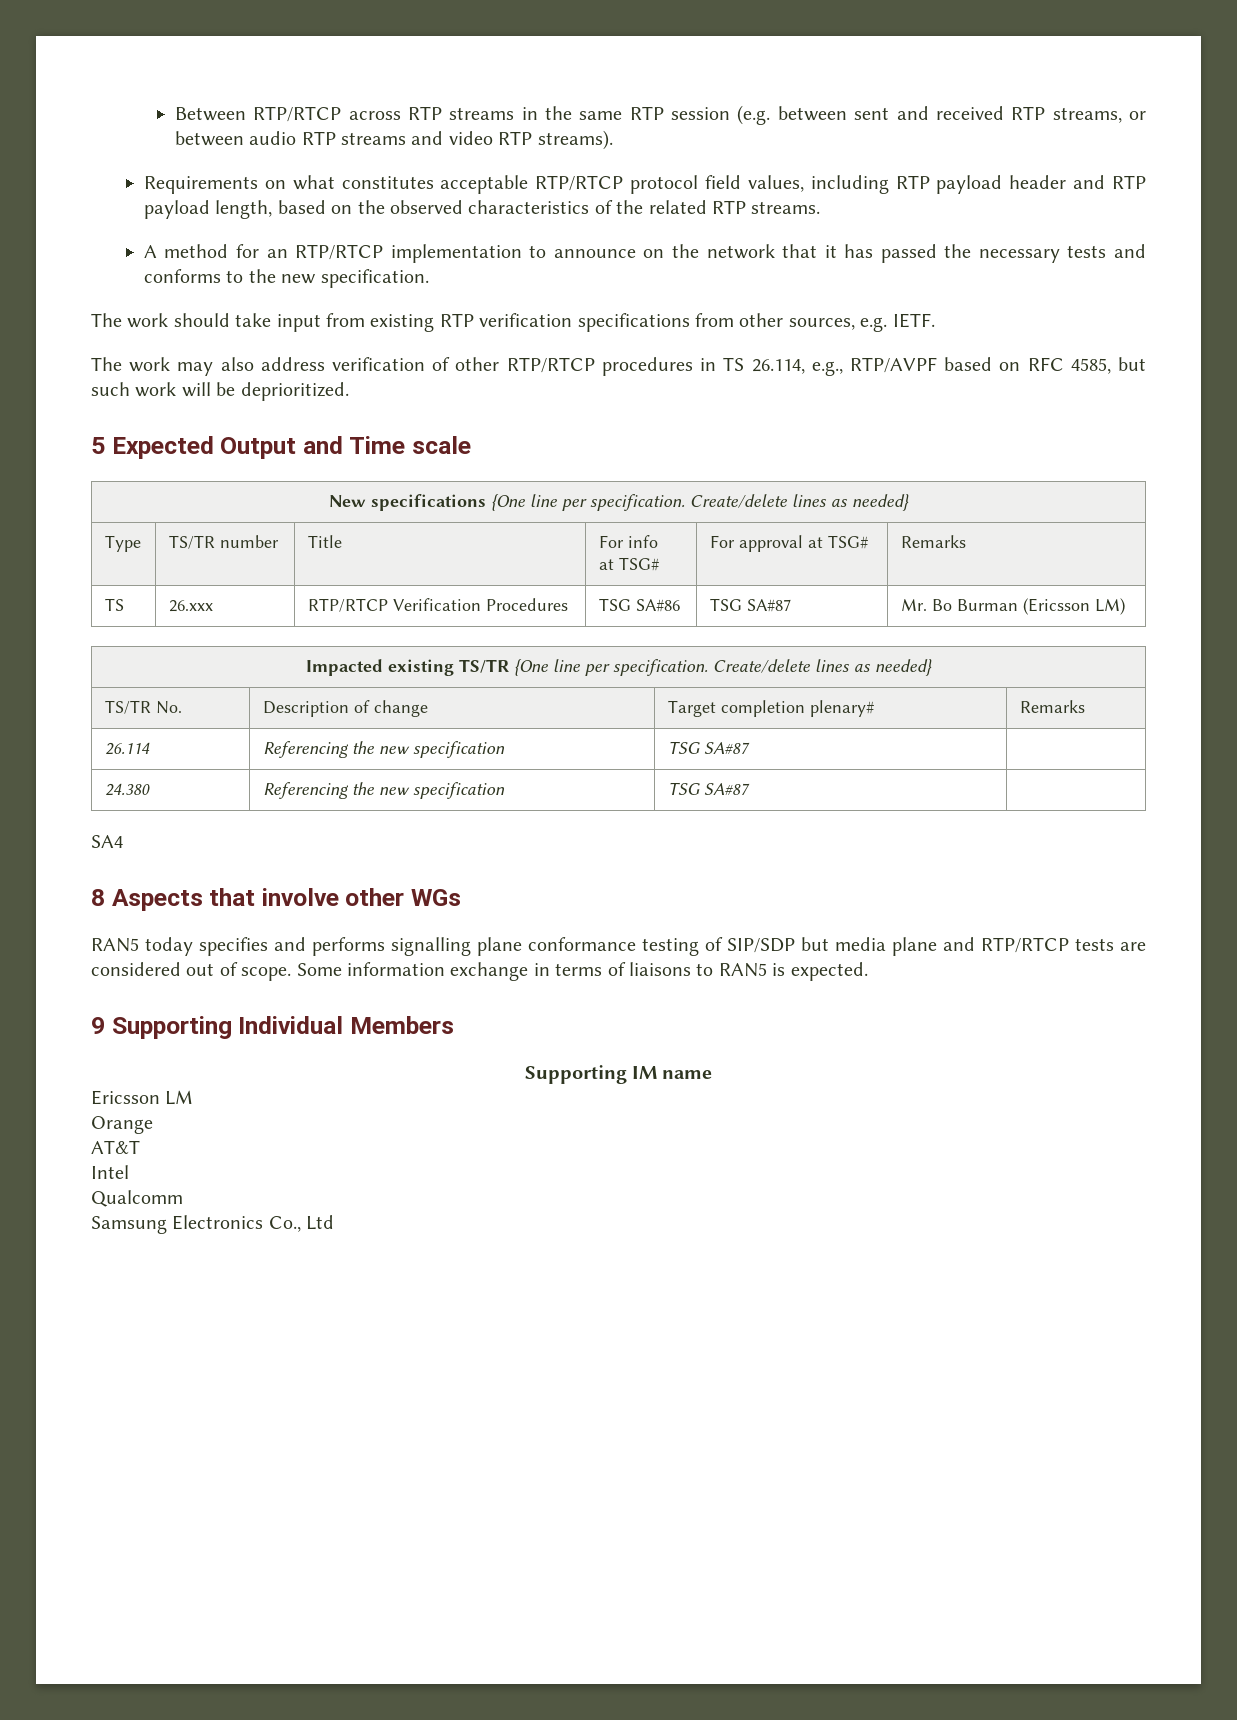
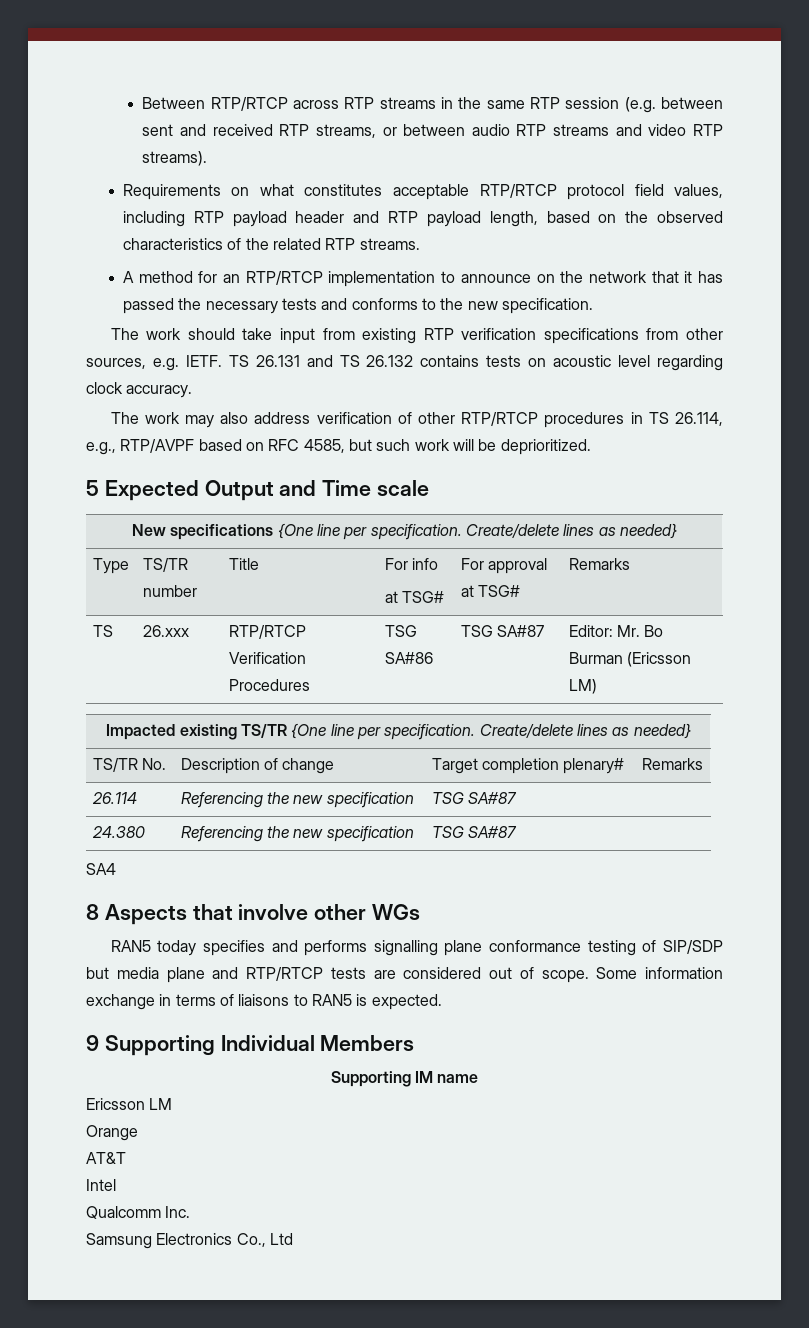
+ TS 26.131 and TS 26.132 contains tests on acoustic level regarding clock accuracy.
- TS | 26.xxx | RTP/RTCP Verification Procedures | TSG SA#86 | TSG SA#87 | Mr. Bo Burman (Ericsson LM)
+ TS | 26.xxx | RTP/RTCP Verification Procedures | TSG SA#86 | TSG SA#87 | Editor: Mr. Bo Burman (Ericsson LM)
- Qualcomm
+ Qualcomm Inc.

